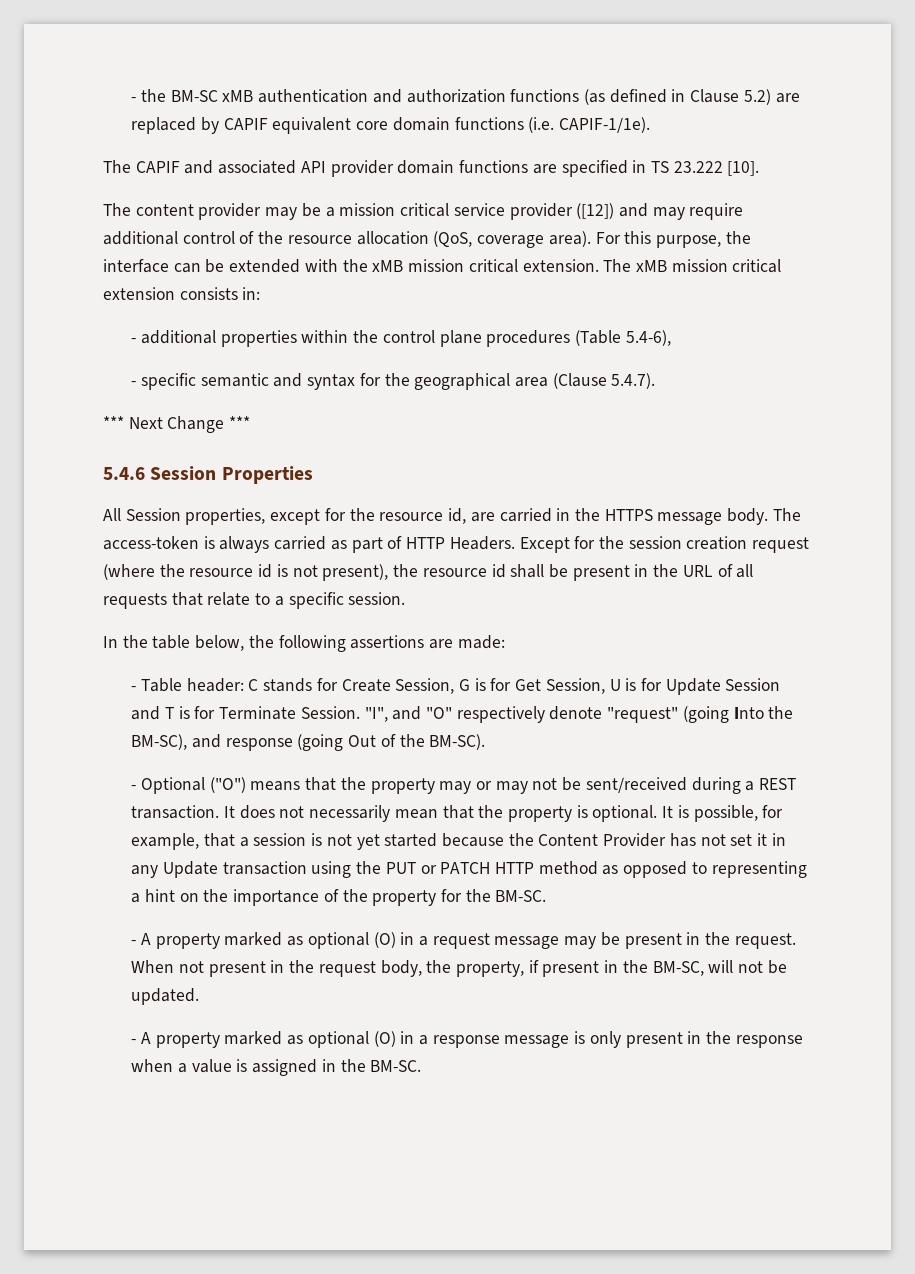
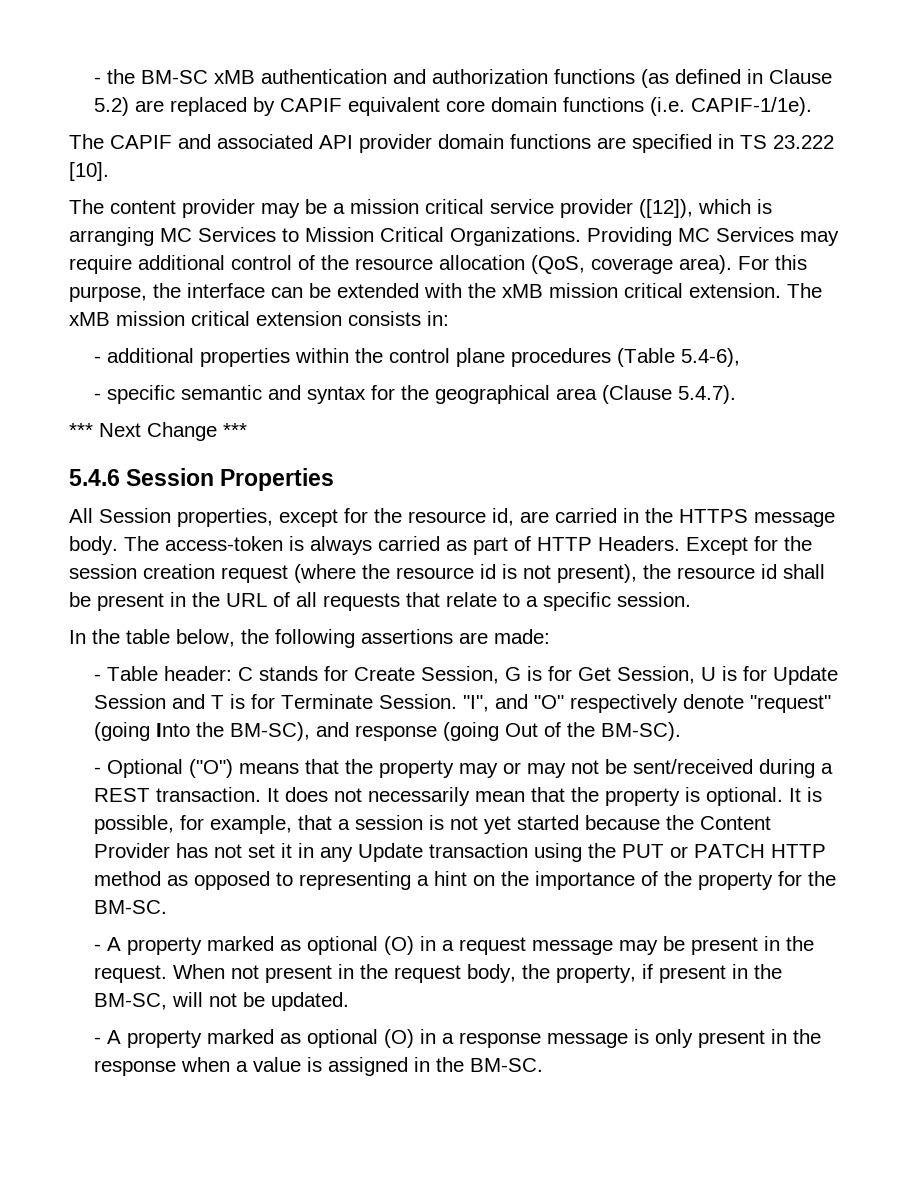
- The content provider may be a mission critical service provider ([12]) and may require additional control of the resource allocation (QoS, coverage area).
+ The content provider may be a mission critical service provider ([12]), which is arranging MC Services to Mission Critical Organizations. Providing MC Services may require additional control of the resource allocation (QoS, coverage area).

